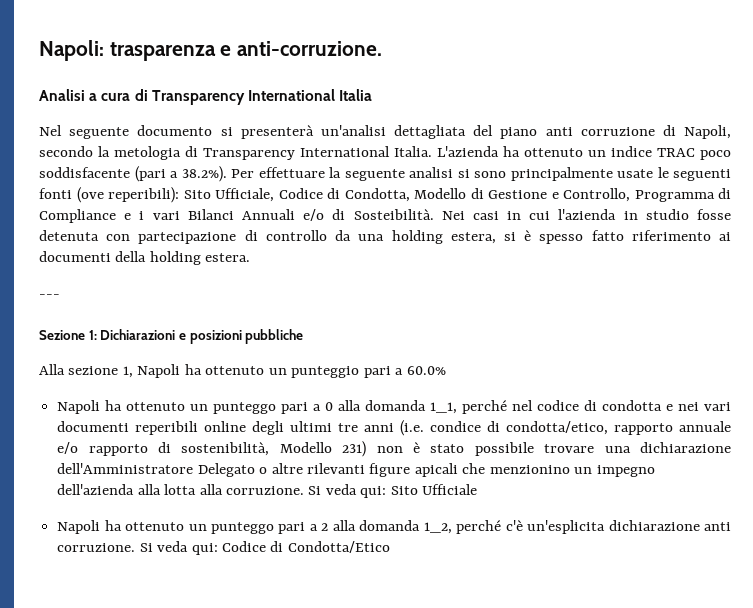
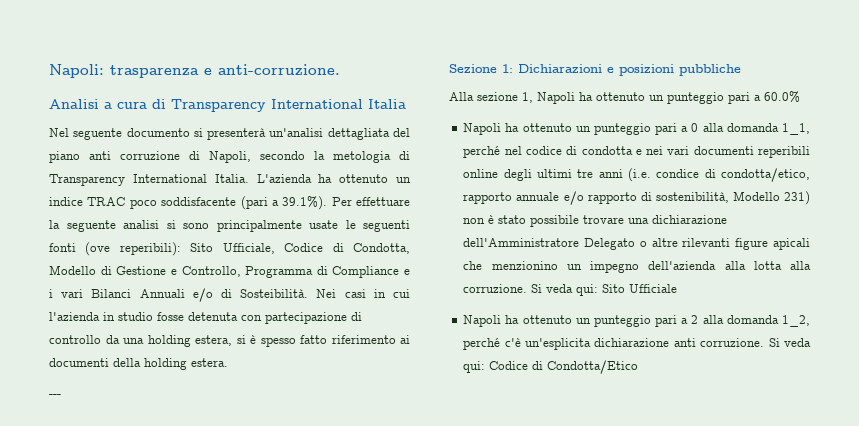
- L'azienda ha ottenuto un indice TRAC poco soddisfacente (pari a 38.2%). Per effettuare la seguente analisi si sono principalmente usate le seguenti fonti (ove reperibili): Sito Ufficiale, Codice di Condotta, Modello di Gestione e Controllo, Programma di Compliance e i vari Bilanci Annuali e/o di Sosteibilità.
+ L'azienda ha ottenuto un indice TRAC poco soddisfacente (pari a 39.1%). Per effettuare la seguente analisi si sono principalmente usate le seguenti fonti (ove reperibili): Sito Ufficiale, Codice di Condotta, Modello di Gestione e Controllo, Programma di Compliance e i vari Bilanci Annuali e/o di Sosteibilità.
- Napoli ha ottenuto un punteggo pari a 0 alla domanda 1_1, perché nel codice di condotta e nei vari documenti reperibili online degli ultimi tre anni (i.e. condice di condotta/etico, rapporto annuale e/o rapporto di sostenibilità, Modello 231) non è stato possibile trovare una dichiarazione dell'Amministratore Delegato o altre rilevanti figure apicali che menzionino un impegno dell'azienda alla lotta alla corruzione.
+ Napoli ha ottenuto un punteggio pari a 0 alla domanda 1_1, perché nel codice di condotta e nei vari documenti reperibili online degli ultimi tre anni (i.e. condice di condotta/etico, rapporto annuale e/o rapporto di sostenibilità, Modello 231) non è stato possibile trovare una dichiarazione dell'Amministratore Delegato o altre rilevanti figure apicali che menzionino un impegno dell'azienda alla lotta alla corruzione.
- Napoli ha ottenuto un punteggo pari a 2 alla domanda 1_2, perché c'è un'esplicita dichiarazione anti corruzione.
+ Napoli ha ottenuto un punteggio pari a 2 alla domanda 1_2, perché c'è un'esplicita dichiarazione anti corruzione.

